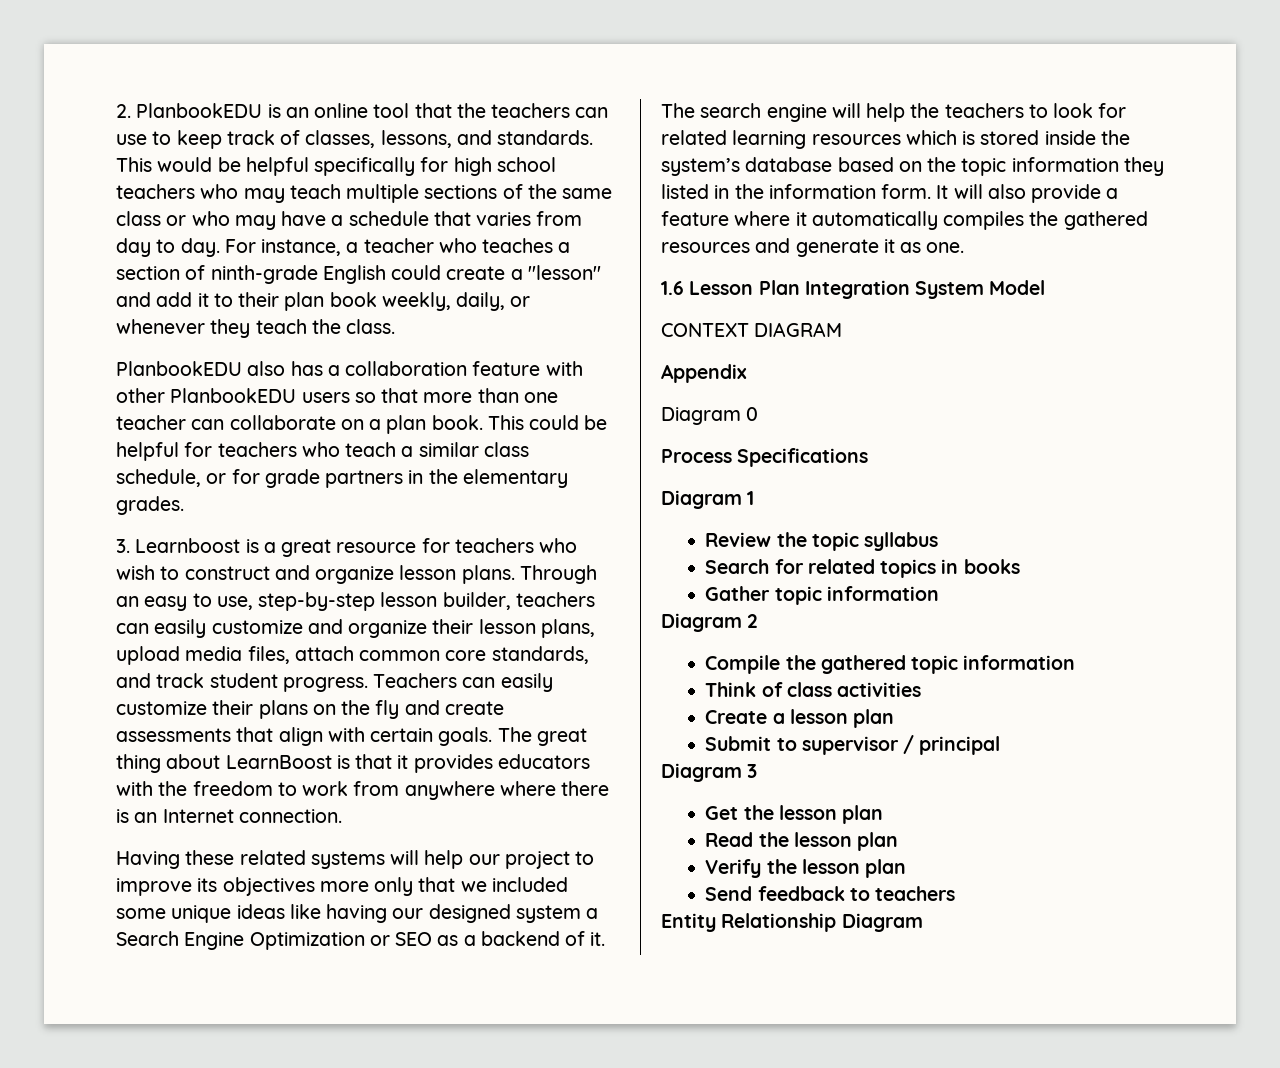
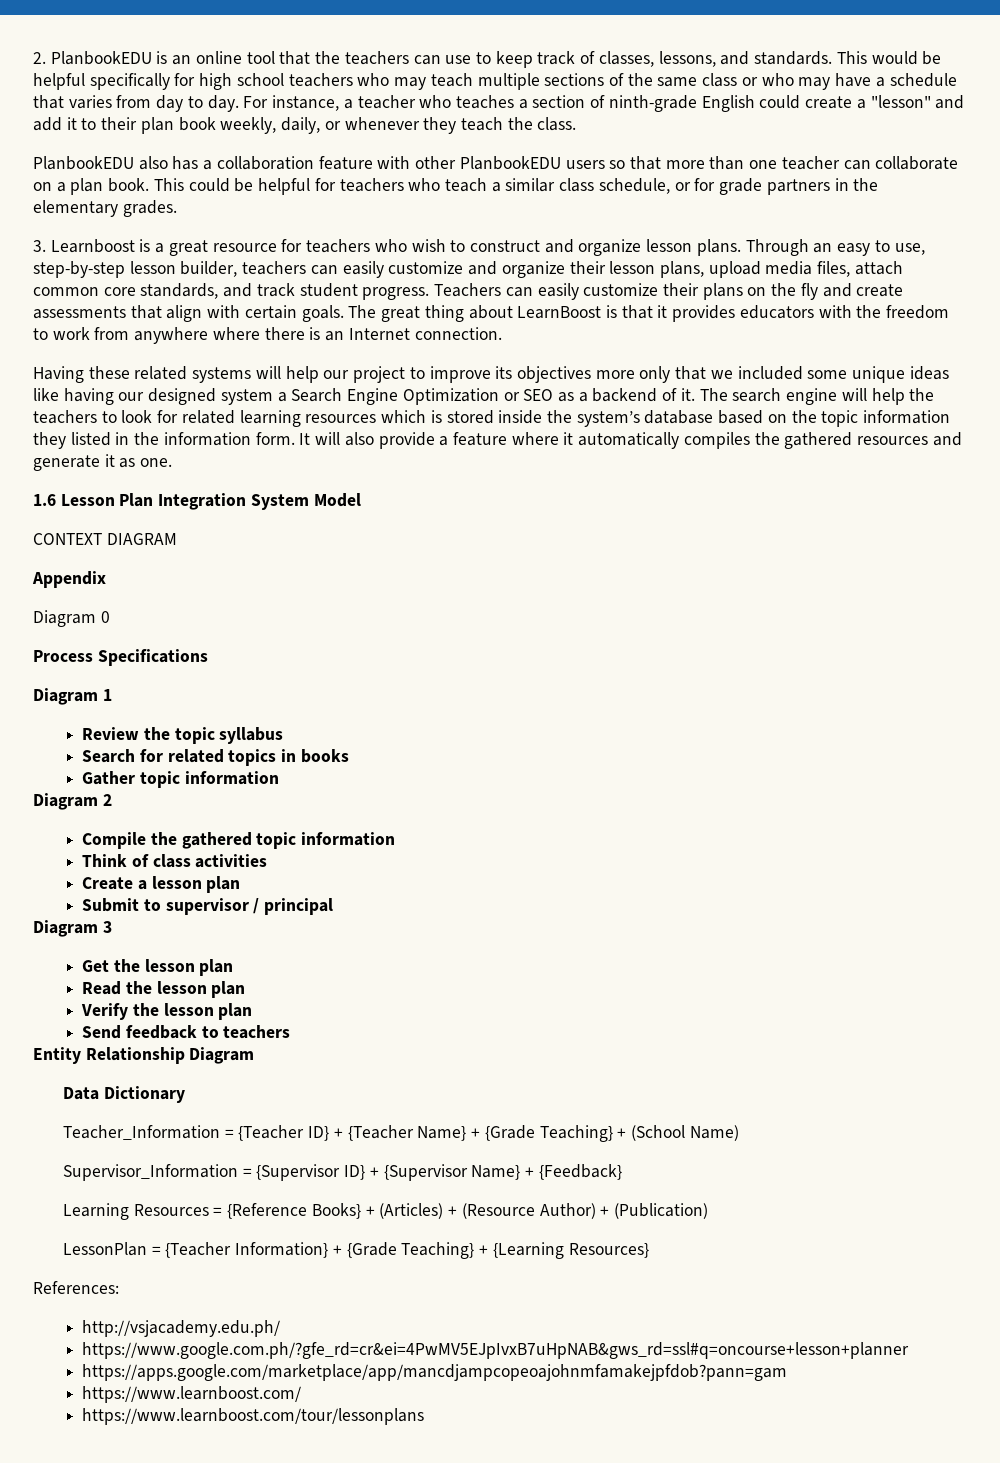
+ Data Dictionary
+ Teacher_Information = {Teacher ID} + {Teacher Name} + {Grade Teaching} + (School Name)
+ Supervisor_Information = {Supervisor ID} + {Supervisor Name} + {Feedback}
+ Learning Resources = {Reference Books} + (Articles) + (Resource Author) + (Publication)
+ LessonPlan = {Teacher Information} + {Grade Teaching} + {Learning Resources}
+ References:
+ http://vsjacademy.edu.ph/
+ https://www.google.com.ph/?gfe_rd=cr&ei=4PwMV5EJpIvxB7uHpNAB&gws_rd=ssl#q=oncourse+lesson+planner
+ https://apps.google.com/marketplace/app/mancdjampcopeoajohnmfamakejpfdob?pann=gam
+ https://www.learnboost.com/
+ https://www.learnboost.com/tour/lessonplans

